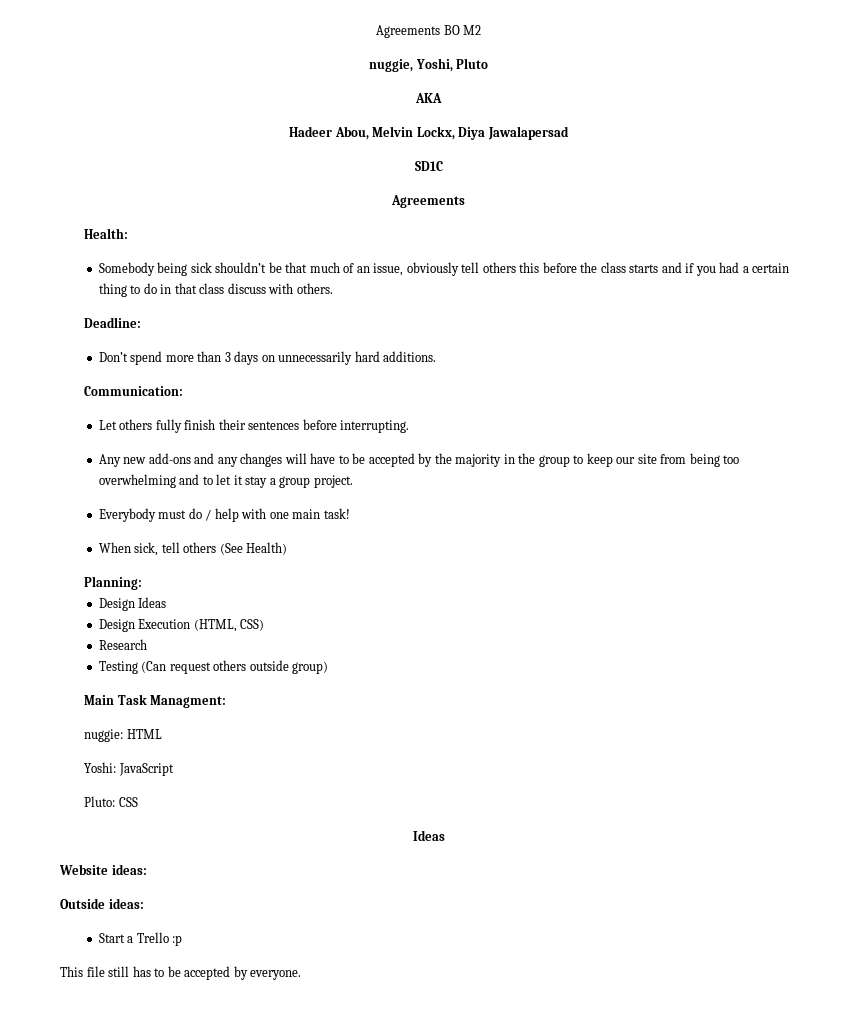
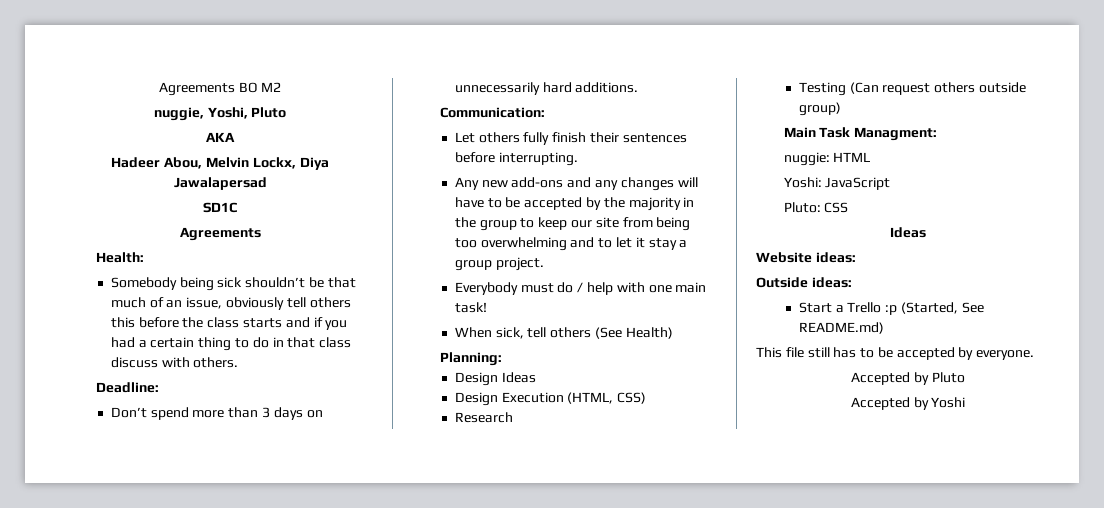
- Start a Trello :p
+ Start a Trello :p (Started, See README.md)
+ Accepted by Pluto
+ Accepted by Yoshi

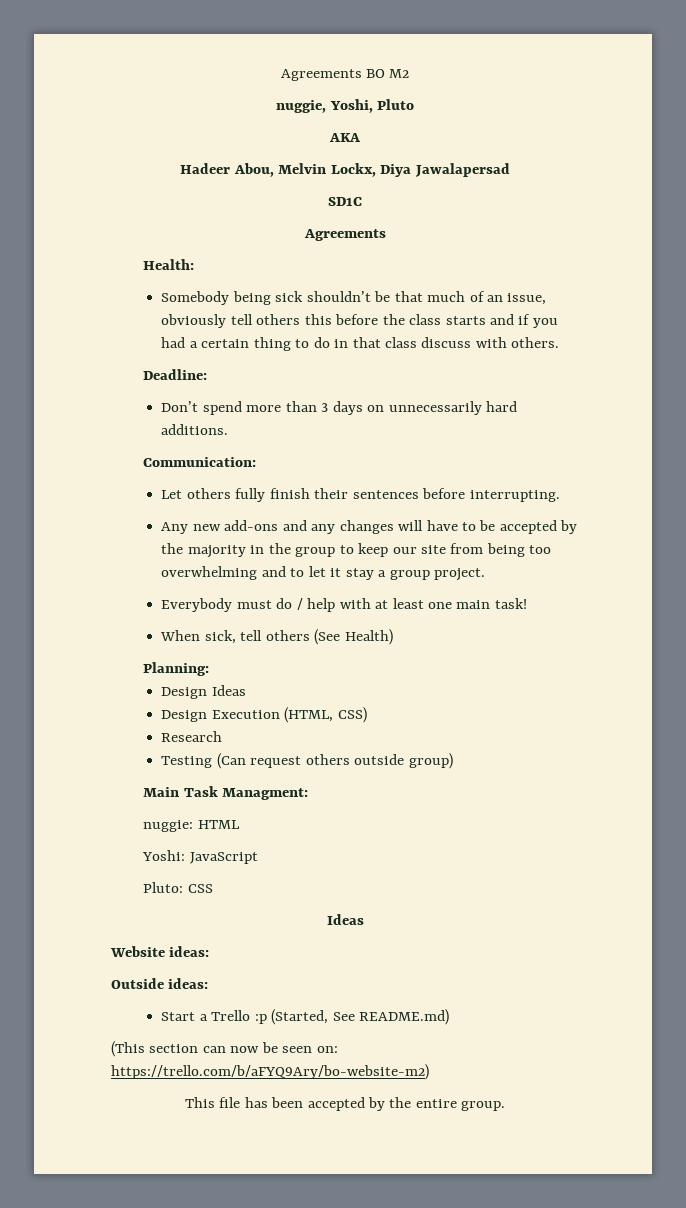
- Everybody must do / help with one main task!
+ Everybody must do / help with at least one main task!
- This file still has to be accepted by everyone.
- Accepted by Pluto
- Accepted by Yoshi
+ (This section can now be seen on: https://trello.com/b/aFYQ9Ary/bo-website-m2)
+ This file has been accepted by the entire group.

